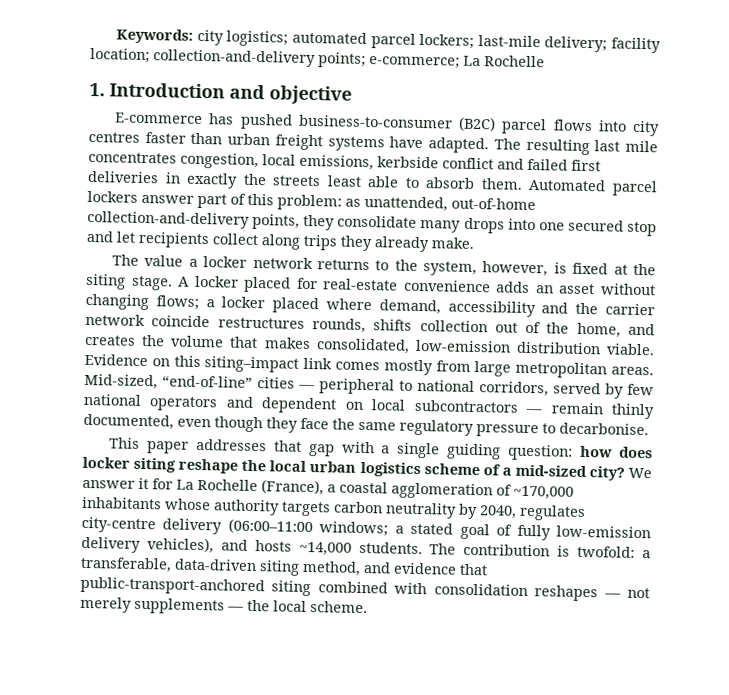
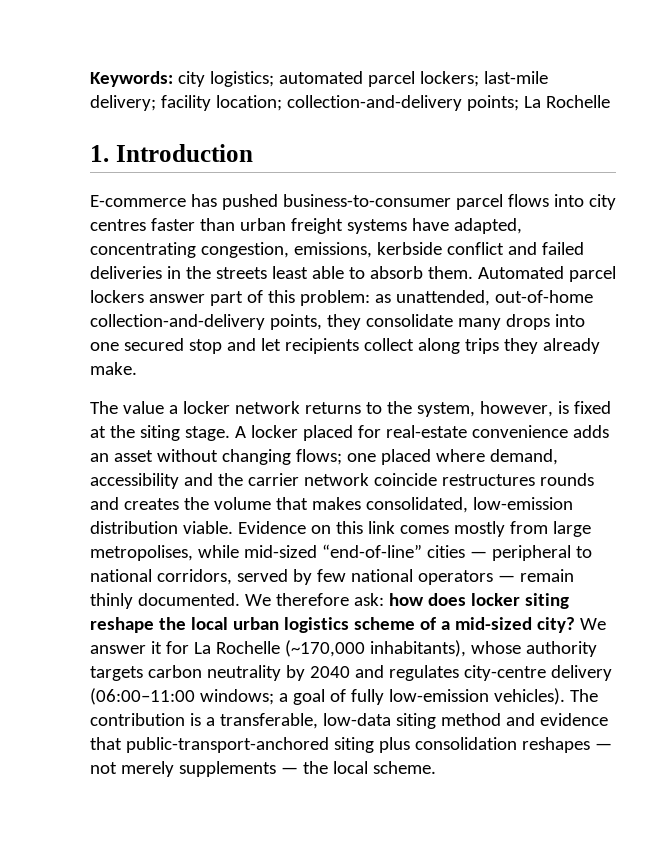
- Keywords: city logistics; automated parcel lockers; last-mile delivery; facility location; collection-and-delivery points; e-commerce; La Rochelle
+ Keywords: city logistics; automated parcel lockers; last-mile delivery; facility location; collection-and-delivery points; La Rochelle
- 1. Introduction and objective
+ 1. Introduction
- E-commerce has pushed business-to-consumer (B2C) parcel flows into city centres faster than urban freight systems have adapted. The resulting last mile concentrates congestion, local emissions, kerbside conflict and failed first deliveries in exactly the streets least able to absorb them.
+ E-commerce has pushed business-to-consumer parcel flows into city centres faster than urban freight systems have adapted, concentrating congestion, emissions, kerbside conflict and failed deliveries in the streets least able to absorb them.
- A locker placed for real-estate convenience adds an asset without changing flows; a locker placed where demand, accessibility and the carrier network coincide restructures rounds, shifts collection out of the home, and creates the volume that makes consolidated, low-emission distribution viable.
+ A locker placed for real-estate convenience adds an asset without changing flows; one placed where demand, accessibility and the carrier network coincide restructures rounds and creates the volume that makes consolidated, low-emission distribution viable.
- Evidence on this siting–impact link comes mostly from large metropolitan areas. Mid-sized, “end-of-line” cities — peripheral to national corridors, served by few national operators and dependent on local subcontractors — remain thinly documented, even though they face the same regulatory pressure to decarbonise.
- This paper addresses that gap with a single guiding question: how does locker siting reshape the local urban logistics scheme of a mid-sized city?
+ Evidence on this link comes mostly from large metropolises, while mid-sized “end-of-line” cities — peripheral to national corridors, served by few national operators — remain thinly documented. We therefore ask: how does locker siting reshape the local urban logistics scheme of a mid-sized city?
- We answer it for La Rochelle (France), a coastal agglomeration of ~170,000 inhabitants whose authority targets carbon neutrality by 2040, regulates city-centre delivery (06:00–11:00 windows; a stated goal of fully low-emission delivery vehicles), and hosts ~14,000 students.
+ We answer it for La Rochelle (~170,000 inhabitants), whose authority targets carbon neutrality by 2040 and regulates city-centre delivery (06:00–11:00 windows; a goal of fully low-emission vehicles).
- The contribution is twofold: a transferable, data-driven siting method, and evidence that public-transport-anchored siting combined with consolidation reshapes — not merely supplements — the local scheme.
+ The contribution is a transferable, low-data siting method and evidence that public-transport-anchored siting plus consolidation reshapes — not merely supplements — the local scheme.

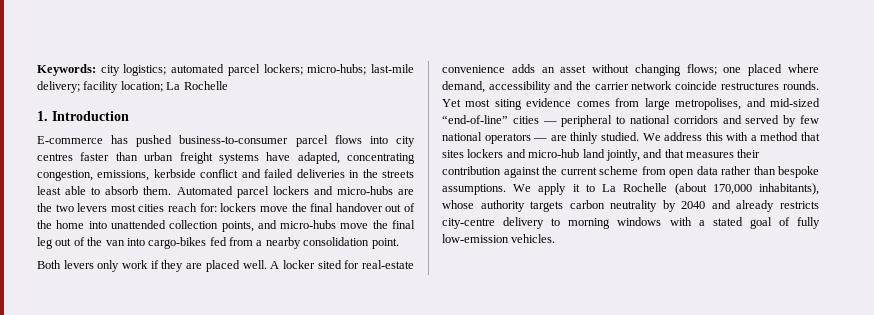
- Keywords: city logistics; automated parcel lockers; last-mile delivery; facility location; collection-and-delivery points; La Rochelle
+ Keywords: city logistics; automated parcel lockers; micro-hubs; last-mile delivery; facility location; La Rochelle
- Automated parcel lockers answer part of this problem: as unattended, out-of-home collection-and-delivery points, they consolidate many drops into one secured stop and let recipients collect along trips they already make.
- The value a locker network returns to the system, however, is fixed at the siting stage.
+ Automated parcel lockers and micro-hubs are the two levers most cities reach for: lockers move the final handover out of the home into unattended collection points, and micro-hubs move the final leg out of the van into cargo-bikes fed from a nearby consolidation point.
+ Both levers only work if they are placed well.
- A locker placed for real-estate convenience adds an asset without changing flows; one placed where demand, accessibility and the carrier network coincide restructures rounds and creates the volume that makes consolidated, low-emission distribution viable. Evidence on this link comes mostly from large metropolises, while mid-sized “end-of-line” cities — peripheral to national corridors, served by few national operators — remain thinly documented. We therefore ask: how does locker siting reshape the local urban logistics scheme of a mid-sized city? We answer it for La Rochelle (~170,000 inhabitants), whose authority targets carbon neutrality by 2040 and regulates city-centre delivery (06:00–11:00 windows; a goal of fully low-emission vehicles). The contribution is a transferable, low-data siting method and evidence that public-transport-anchored siting plus consolidation reshapes — not merely supplements — the local scheme.
+ A locker sited for real-estate convenience adds an asset without changing flows; one placed where demand, accessibility and the carrier network coincide restructures rounds. Yet most siting evidence comes from large metropolises, and mid-sized “end-of-line” cities — peripheral to national corridors and served by few national operators — are thinly studied. We address this with a method that sites lockers and micro-hub land jointly, and that measures their contribution against the current scheme from open data rather than bespoke assumptions. We apply it to La Rochelle (about 170,000 inhabitants), whose authority targets carbon neutrality by 2040 and already restricts city-centre delivery to morning windows with a stated goal of fully low-emission vehicles.

